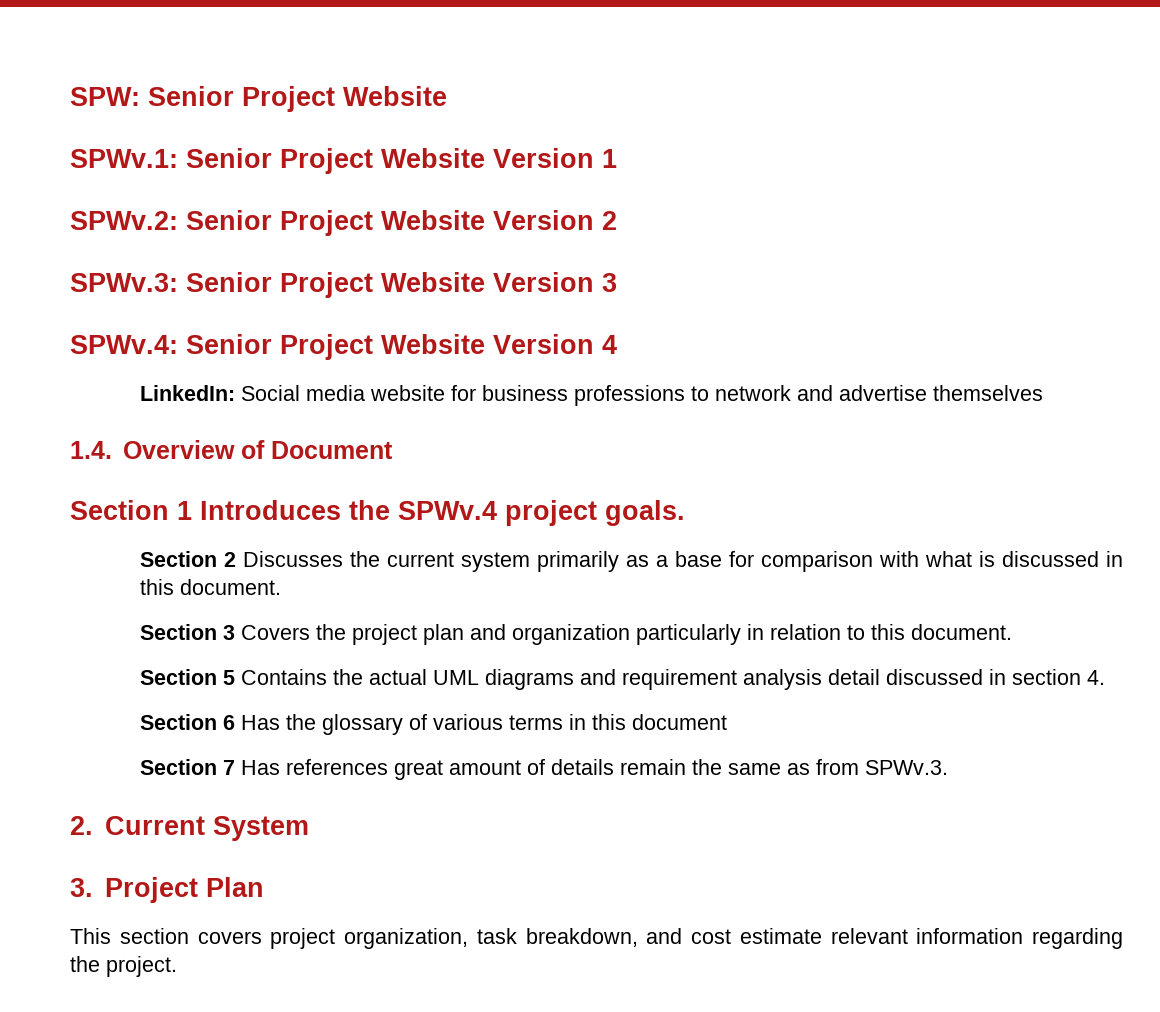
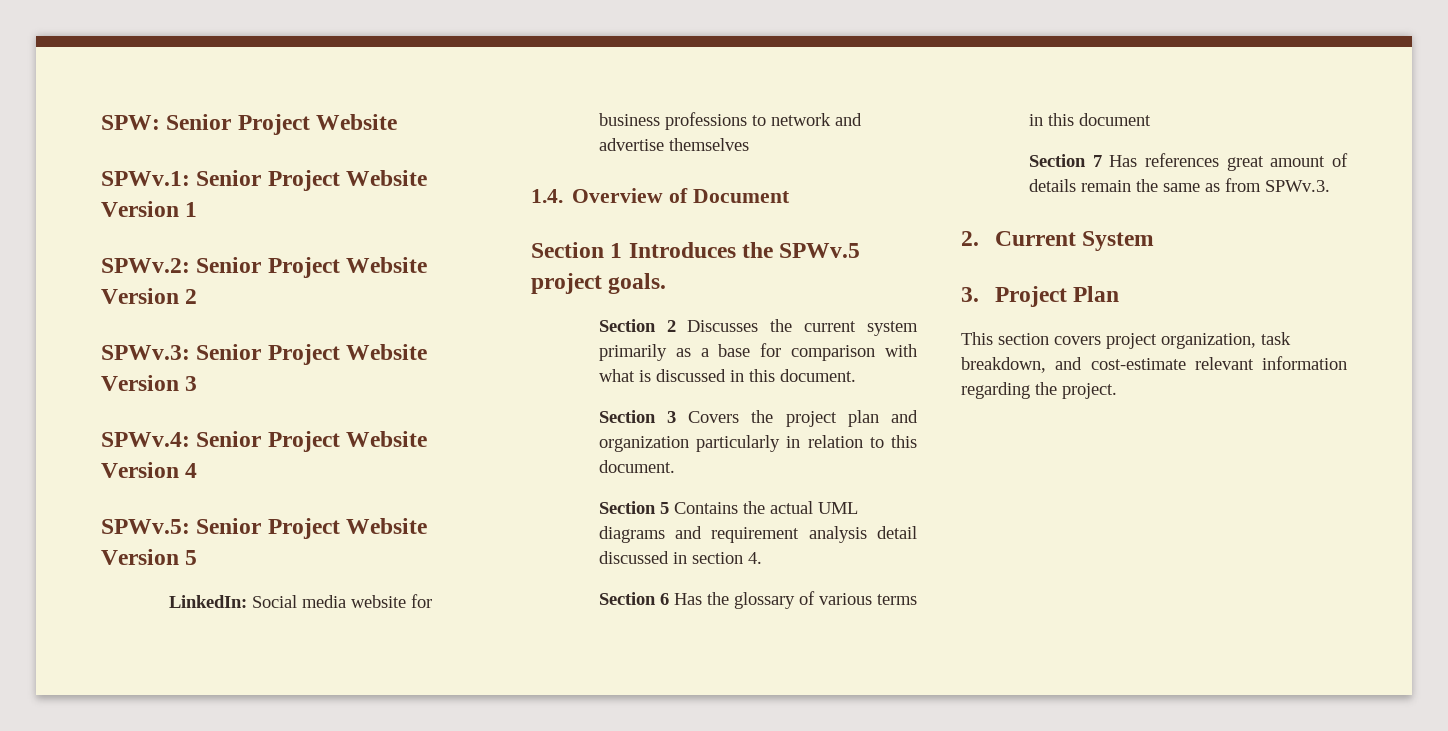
+ SPWv.5: Senior Project Website Version 5
- Section 1 Introduces the SPWv.4 project goals.
+ Section 1 Introduces the SPWv.5 project goals.
- This section covers project organization, task breakdown, and cost estimate relevant information regarding the project.
+ This section covers project organization, task breakdown, and cost-estimate relevant information regarding the project.

